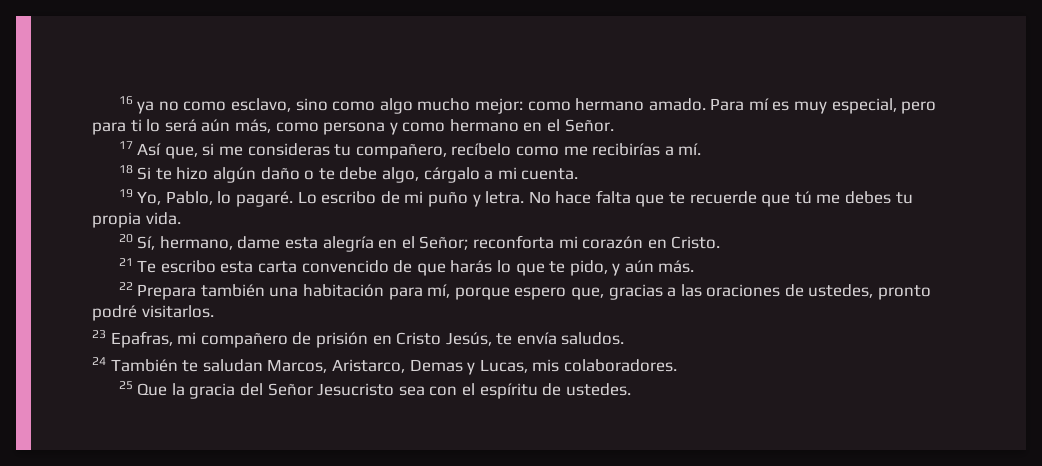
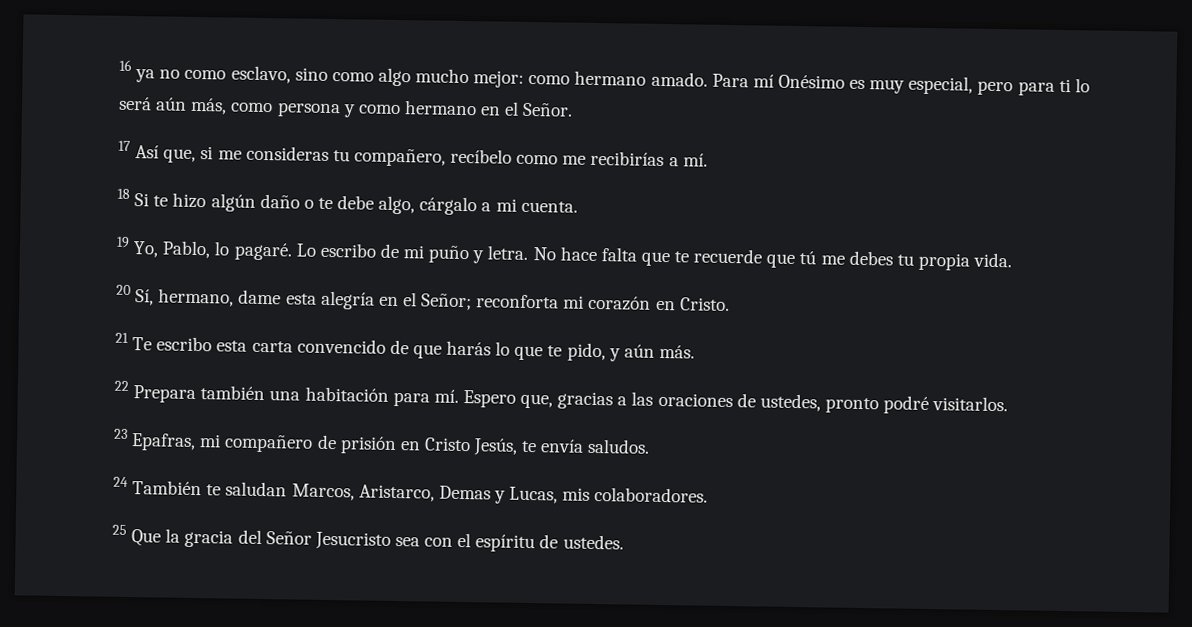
- Para mí es muy especial, pero para ti lo será aún más, como persona y como hermano en el Señor.
+ Para mí Onésimo es muy especial, pero para ti lo será aún más, como persona y como hermano en el Señor.
- 22 Prepara también una habitación para mí, porque espero que, gracias a las oraciones de ustedes, pronto podré visitarlos.
+ 22 Prepara también una habitación para mí. Espero que, gracias a las oraciones de ustedes, pronto podré visitarlos.

